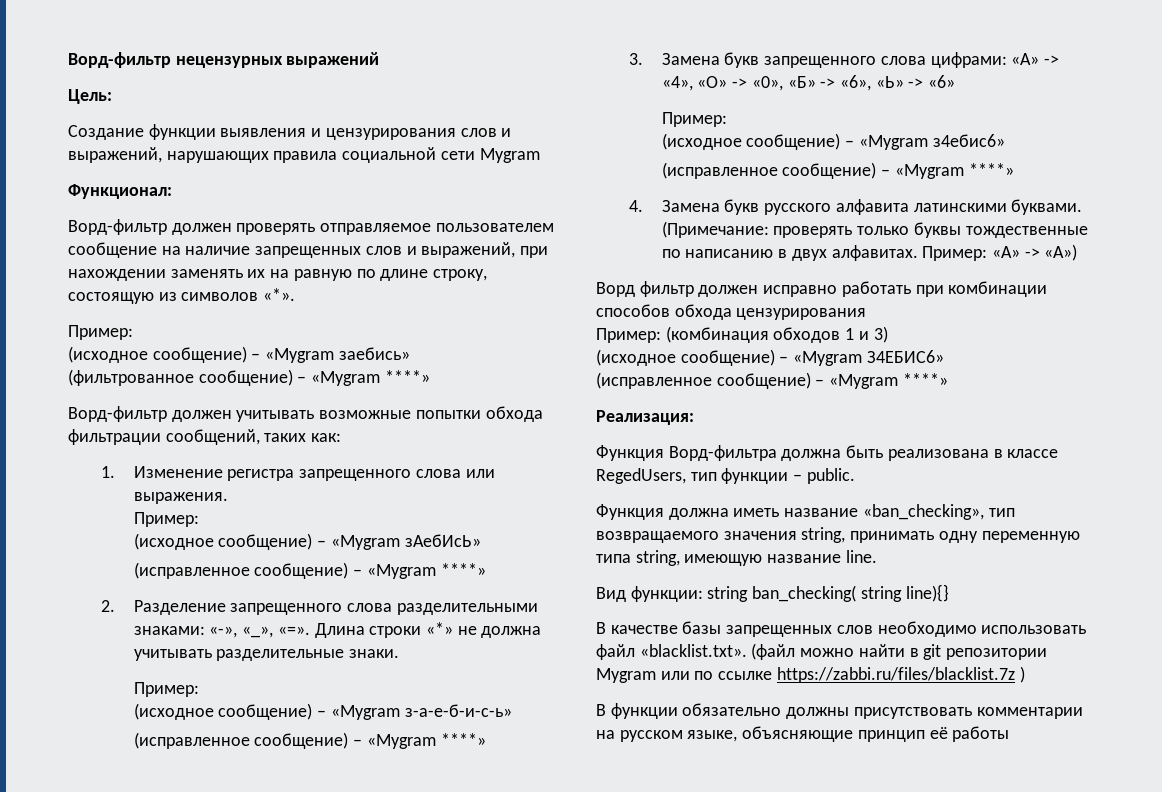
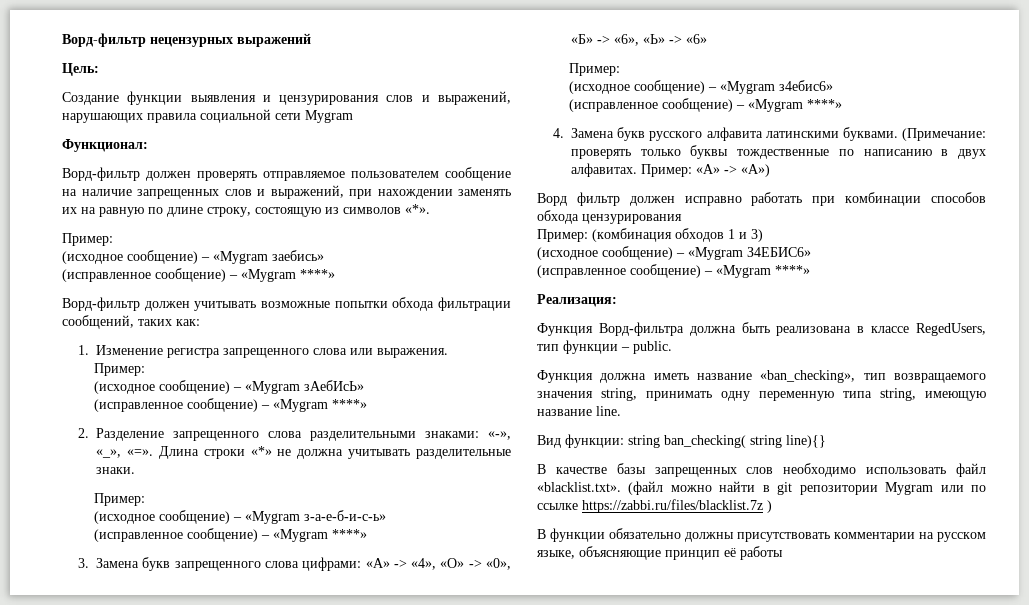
  (исходное сообщение) – «Mygram заебись»
- (фильтрованное сообщение) – «Mygram ****»
+ (исправленное сообщение) – «Mygram ****»

